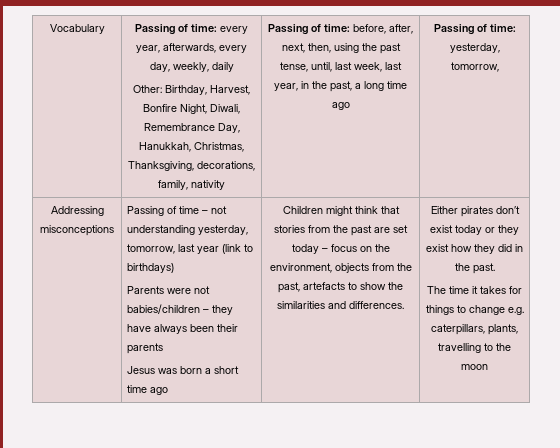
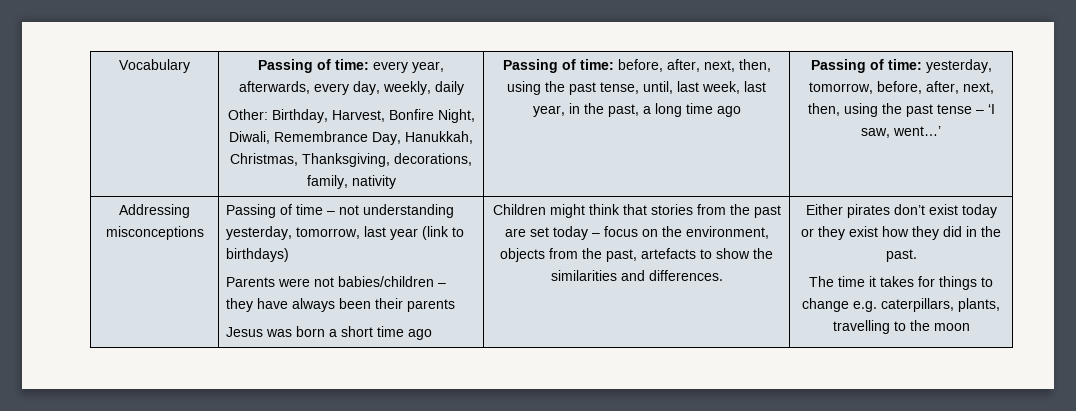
- Passing of time: yesterday, tomorrow,
+ Passing of time: yesterday, tomorrow, before, after, next, then, using the past tense – ‘I saw, went…’

